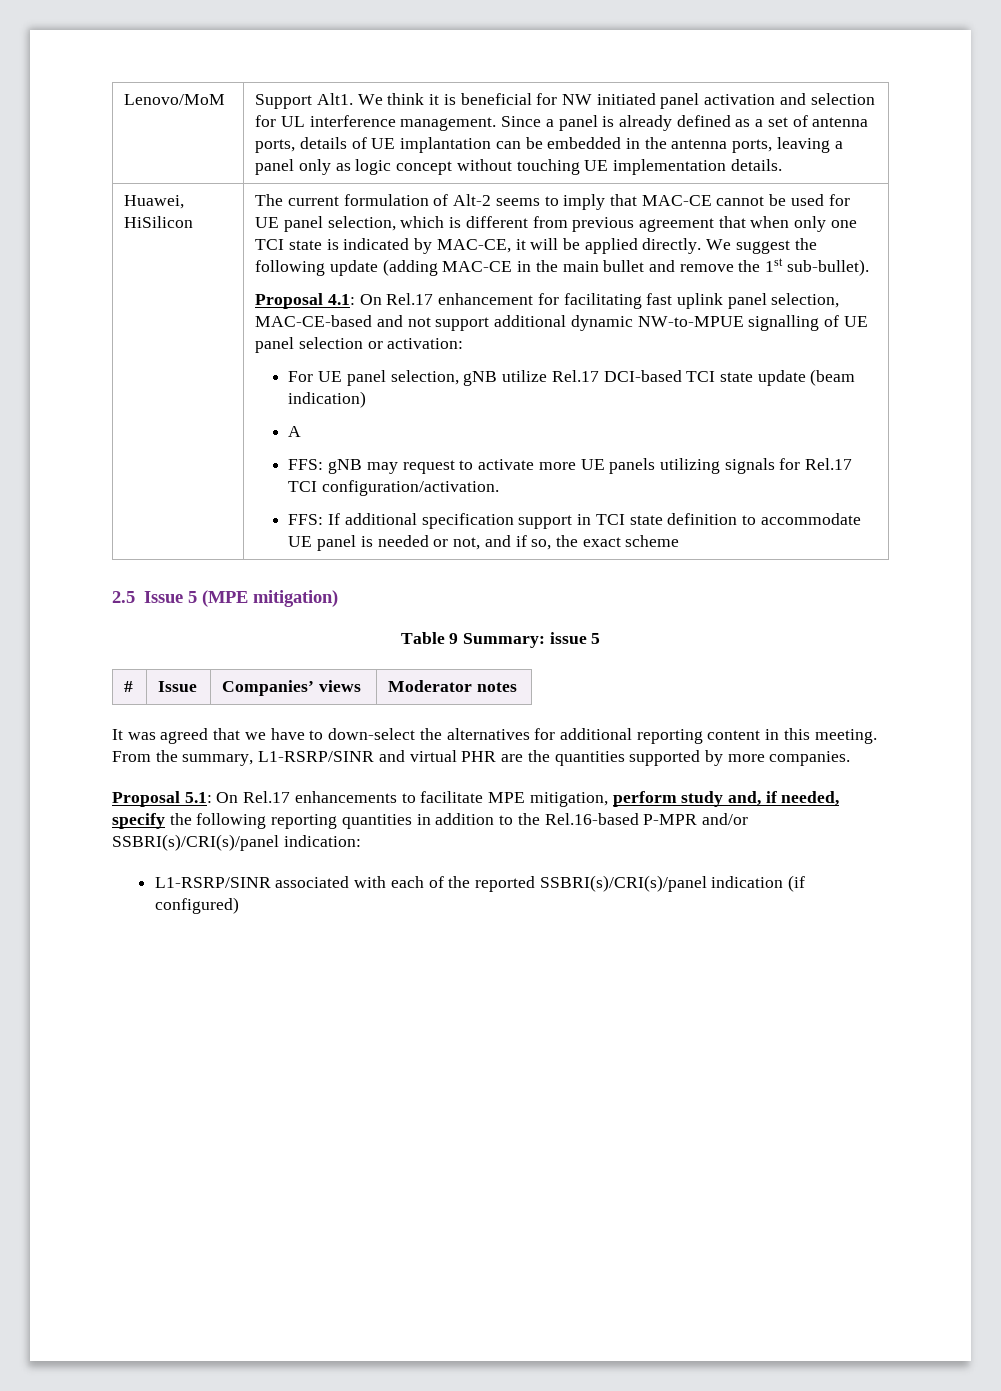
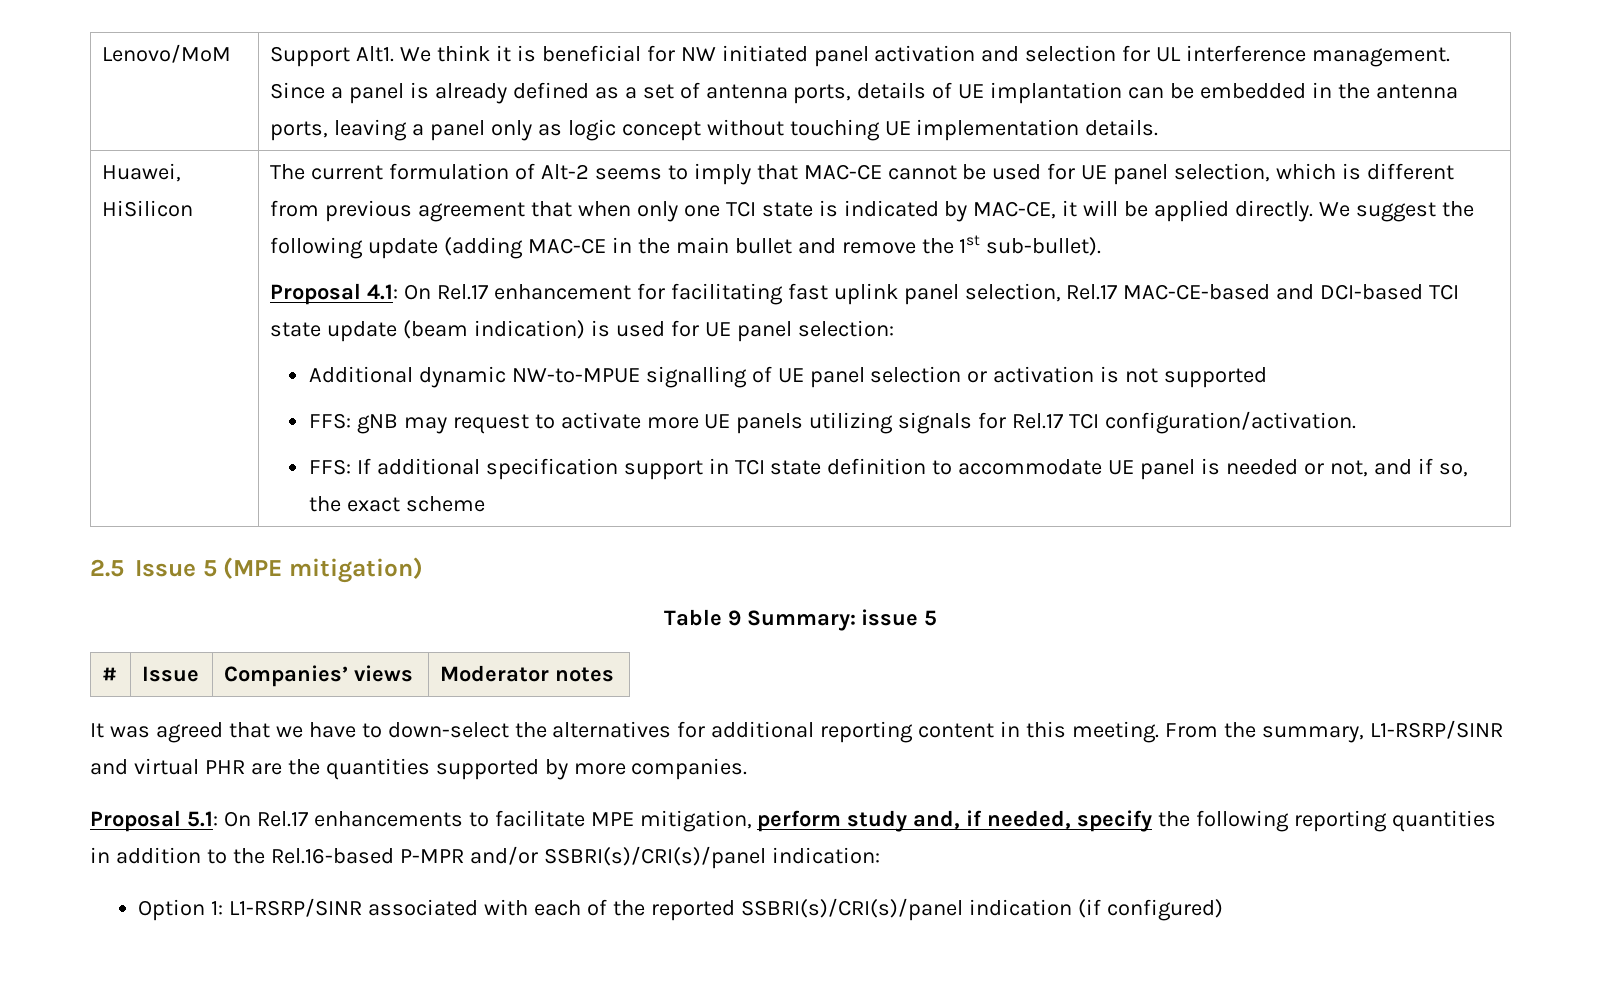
- Proposal 4.1: On Rel.17 enhancement for facilitating fast uplink panel selection, MAC-CE-based and not support additional dynamic NW-to-MPUE signalling of UE panel selection or activation:
- For UE panel selection, gNB utilize Rel.17 DCI-based TCI state update (beam indication)
- A
+ Proposal 4.1: On Rel.17 enhancement for facilitating fast uplink panel selection, Rel.17 MAC-CE-based and DCI-based TCI state update (beam indication) is used for UE panel selection:
+ Additional dynamic NW-to-MPUE signalling of UE panel selection or activation is not supported
- L1-RSRP/SINR associated with each of the reported SSBRI(s)/CRI(s)/panel indication (if configured)
+ Option 1: L1-RSRP/SINR associated with each of the reported SSBRI(s)/CRI(s)/panel indication (if configured)

